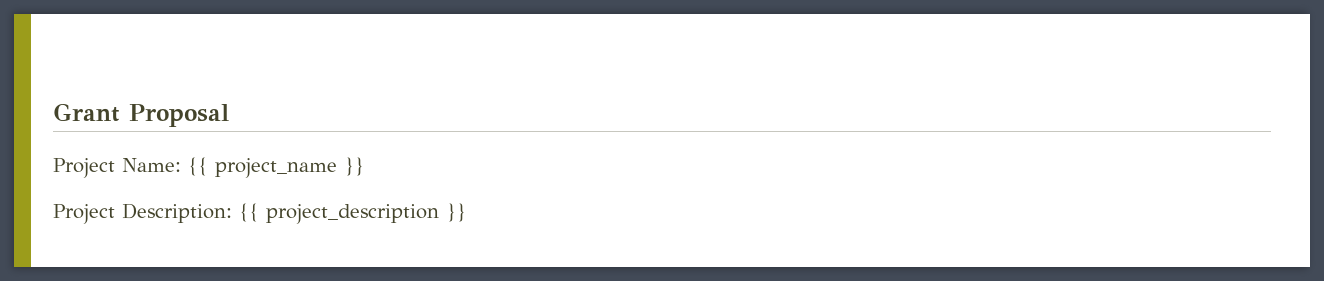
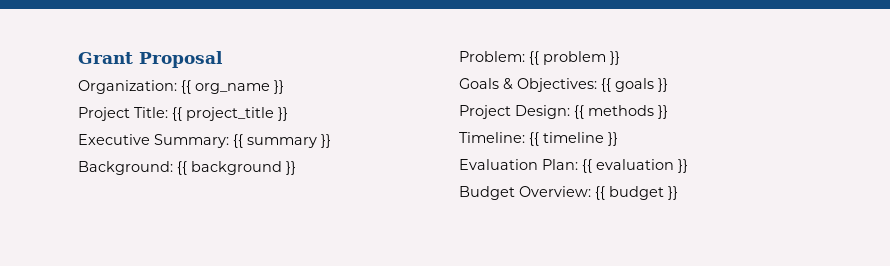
- Project Name: {{ project_name }}
- Project Description: {{ project_description }}
+ Organization: {{ org_name }}
+ Project Title: {{ project_title }}
+ Executive Summary: {{ summary }}
+ Background: {{ background }}
+ Problem: {{ problem }}
+ Goals & Objectives: {{ goals }}
+ Project Design: {{ methods }}
+ Timeline: {{ timeline }}
+ Evaluation Plan: {{ evaluation }}
+ Budget Overview: {{ budget }}

